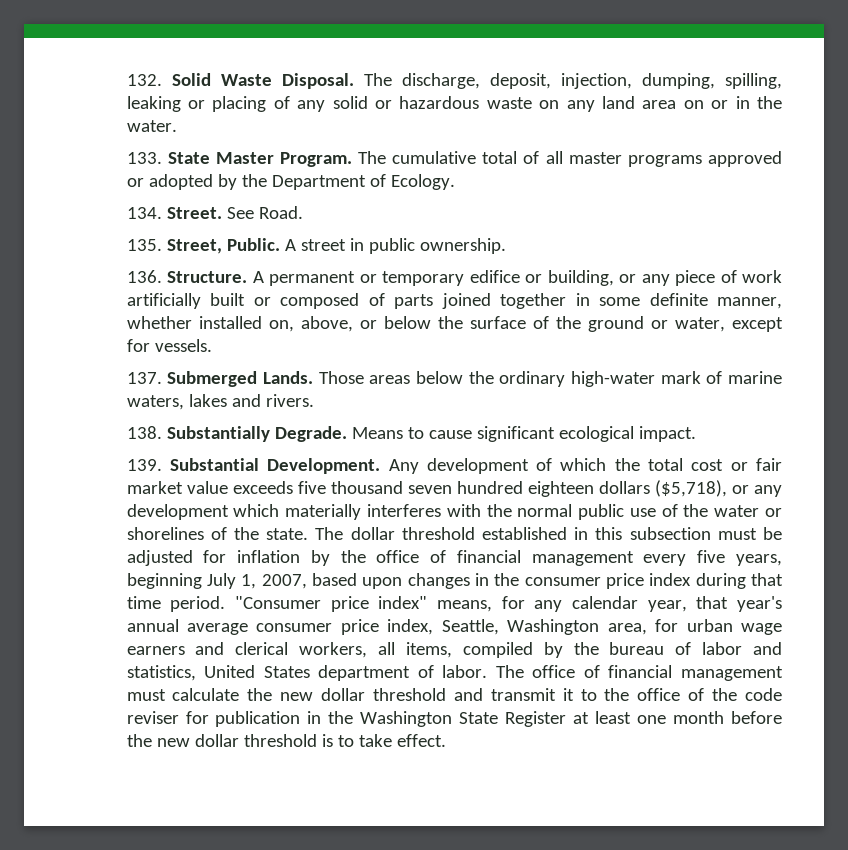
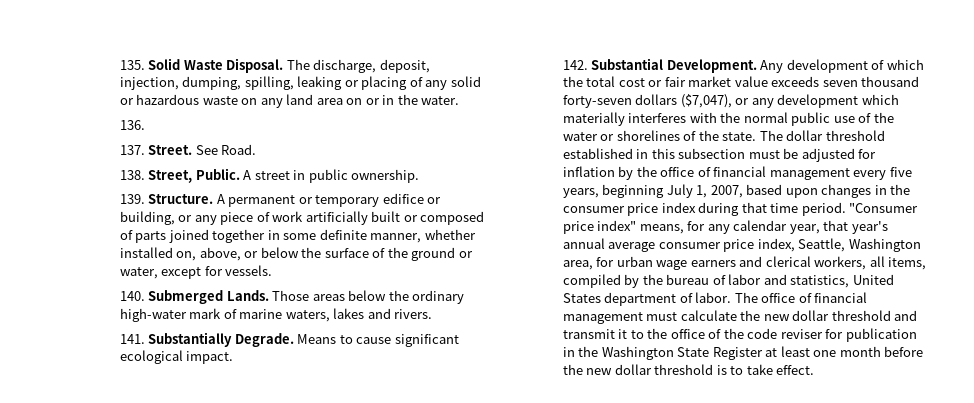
- 132. Solid Waste Disposal.
+ 135. Solid Waste Disposal.
- 133. State Master Program. The cumulative total of all master programs approved or adopted by the Department of Ecology.
- 134. Street.
+ 136.
+ 137. Street.
- 135. Street, Public.
+ 138. Street, Public.
- 136. Structure.
+ 139. Structure.
- 137. Submerged Lands.
+ 140. Submerged Lands.
- 138. Substantially Degrade.
+ 141. Substantially Degrade.
- 139. Substantial Development.
+ 142. Substantial Development.
- Any development of which the total cost or fair market value exceeds five thousand seven hundred eighteen dollars ($5,718), or any development which materially interferes with the normal public use of the water or shorelines of the state.
+ Any development of which the total cost or fair market value exceeds seven thousand forty-seven dollars ($7,047), or any development which materially interferes with the normal public use of the water or shorelines of the state.

